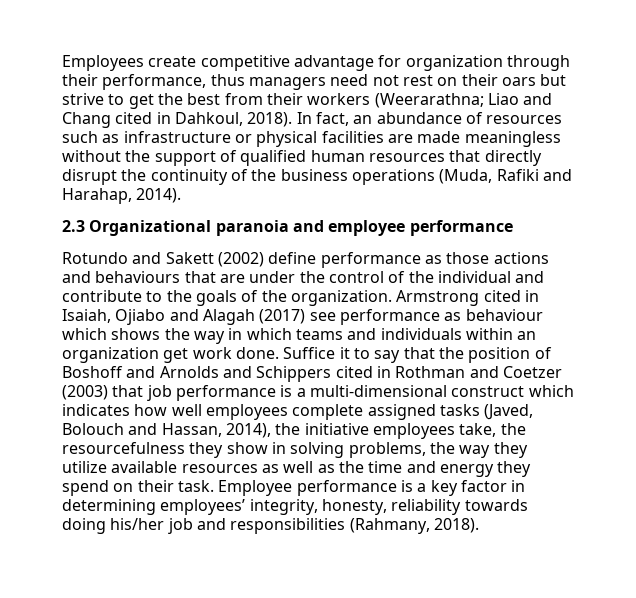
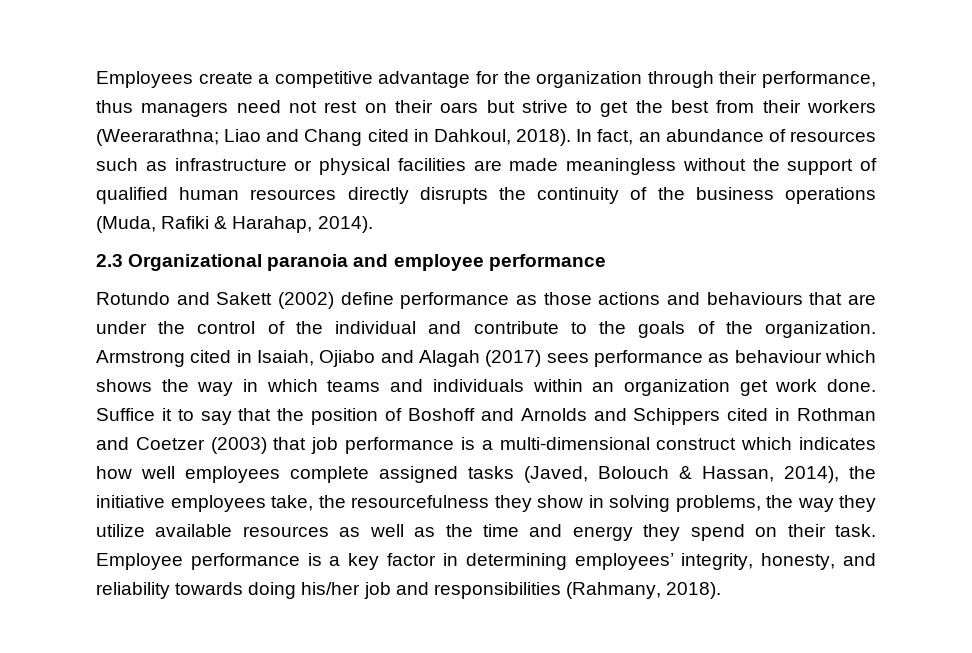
- Employees create competitive advantage for organization through their performance, thus managers need not rest on their oars but strive to get the best from their workers (Weerarathna; Liao and Chang cited in Dahkoul, 2018).
+ Employees create a competitive advantage for the organization through their performance, thus managers need not rest on their oars but strive to get the best from their workers (Weerarathna; Liao and Chang cited in Dahkoul, 2018).
- In fact, an abundance of resources such as infrastructure or physical facilities are made meaningless without the support of qualified human resources that directly disrupt the continuity of the business operations (Muda, Rafiki and Harahap, 2014).
+ In fact, an abundance of resources such as infrastructure or physical facilities are made meaningless without the support of qualified human resources directly disrupts the continuity of the business operations (Muda, Rafiki & Harahap, 2014).
- Armstrong cited in Isaiah, Ojiabo and Alagah (2017) see performance as behaviour which shows the way in which teams and individuals within an organization get work done.
+ Armstrong cited in Isaiah, Ojiabo and Alagah (2017) sees performance as behaviour which shows the way in which teams and individuals within an organization get work done.
- Suffice it to say that the position of Boshoff and Arnolds and Schippers cited in Rothman and Coetzer (2003) that job performance is a multi-dimensional construct which indicates how well employees complete assigned tasks (Javed, Bolouch and Hassan, 2014), the initiative employees take, the resourcefulness they show in solving problems, the way they utilize available resources as well as the time and energy they spend on their task.
+ Suffice it to say that the position of Boshoff and Arnolds and Schippers cited in Rothman and Coetzer (2003) that job performance is a multi-dimensional construct which indicates how well employees complete assigned tasks (Javed, Bolouch & Hassan, 2014), the initiative employees take, the resourcefulness they show in solving problems, the way they utilize available resources as well as the time and energy they spend on their task.
- Employee performance is a key factor in determining employees’ integrity, honesty, reliability towards doing his/her job and responsibilities (Rahmany, 2018).
+ Employee performance is a key factor in determining employees’ integrity, honesty, and reliability towards doing his/her job and responsibilities (Rahmany, 2018).

